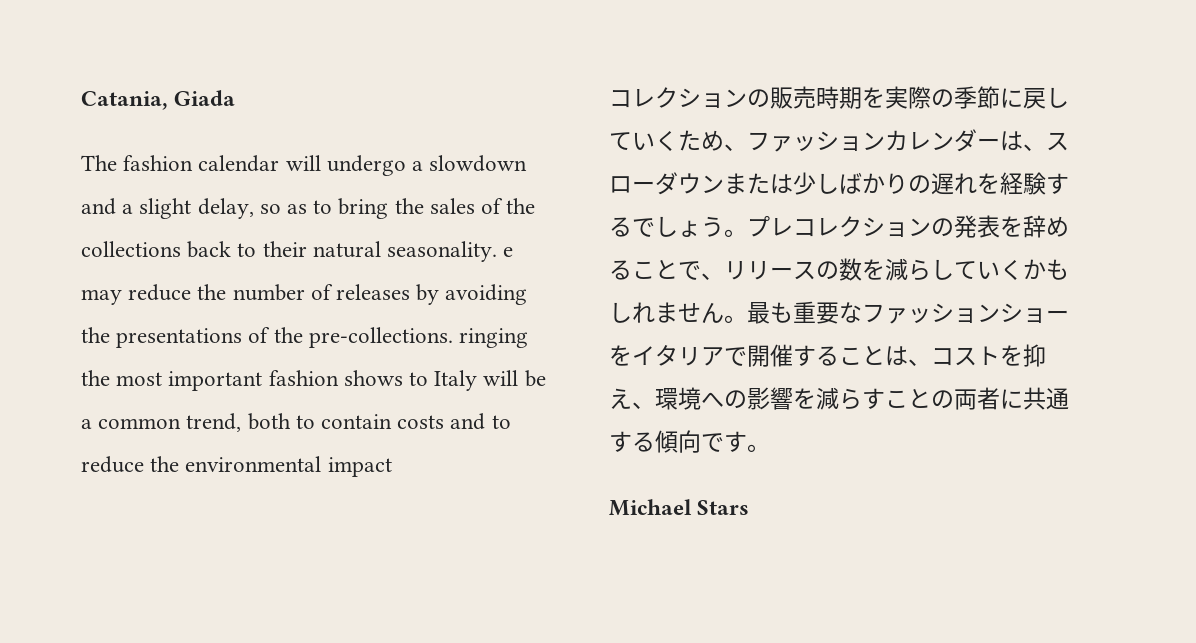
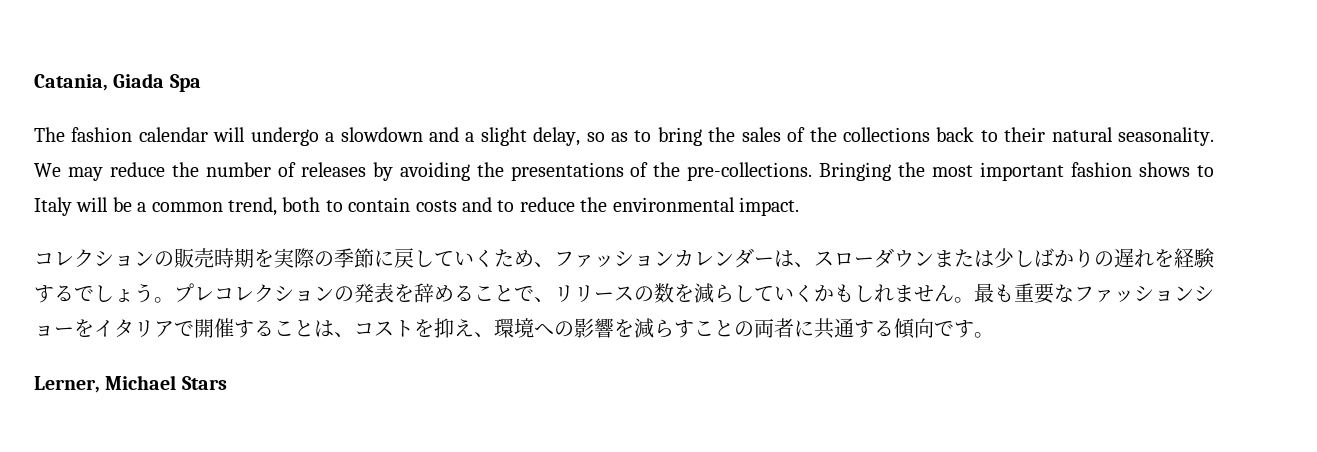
- Catania, Giada
+ Catania, Giada Spa
- The fashion calendar will undergo a slowdown and a slight delay, so as to bring the sales of the collections back to their natural seasonality. e may reduce the number of releases by avoiding the presentations of the pre-collections. ringing the most important fashion shows to Italy will be a common trend, both to contain costs and to reduce the environmental impact
+ The fashion calendar will undergo a slowdown and a slight delay, so as to bring the sales of the collections back to their natural seasonality. We may reduce the number of releases by avoiding the presentations of the pre-collections. Bringing the most important fashion shows to Italy will be a common trend, both to contain costs and to reduce the environmental impact.
- Michael Stars
+ Lerner, Michael Stars

